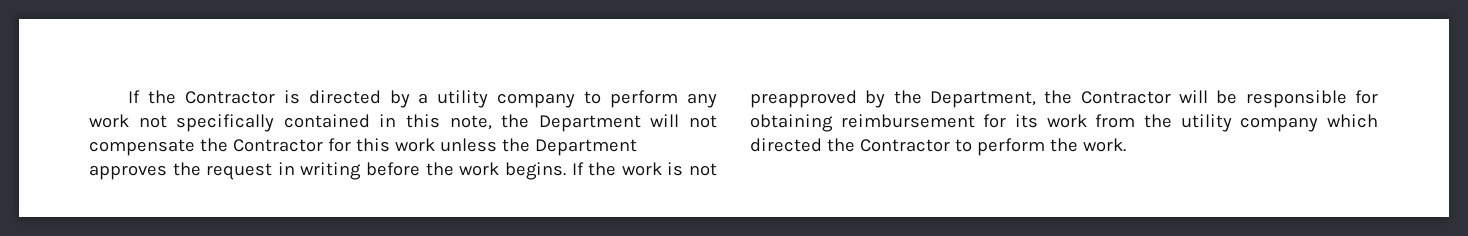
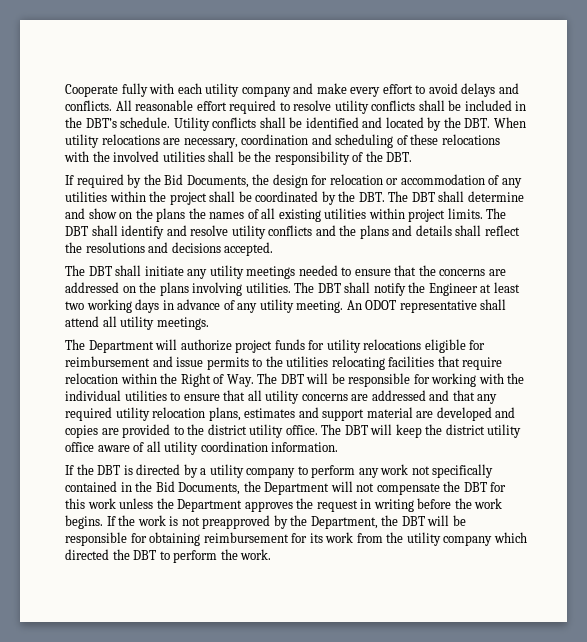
- If the Contractor is directed by a utility company to perform any work not specifically contained in this note, the Department will not compensate the Contractor for this work unless the Department approves the request in writing before the work begins.
+ Cooperate fully with each utility company and make every effort to avoid delays and conflicts. All reasonable effort required to resolve utility conflicts shall be included in the DBT’s schedule. Utility conflicts shall be identified and located by the DBT. When utility relocations are necessary, coordination and scheduling of these relocations with the involved utilities shall be the responsibility of the DBT.
+ If required by the Bid Documents, the design for relocation or accommodation of any utilities within the project shall be coordinated by the DBT. The DBT shall determine and show on the plans the names of all existing utilities within project limits. The DBT shall identify and resolve utility conflicts and the plans and details shall reflect the resolutions and decisions accepted.
+ The DBT shall initiate any utility meetings needed to ensure that the concerns are addressed on the plans involving utilities. The DBT shall notify the Engineer at least two working days in advance of any utility meeting. An ODOT representative shall attend all utility meetings.
+ The Department will authorize project funds for utility relocations eligible for reimbursement and issue permits to the utilities relocating facilities that require relocation within the Right of Way. The DBT will be responsible for working with the individual utilities to ensure that all utility concerns are addressed and that any required utility relocation plans, estimates and support material are developed and copies are provided to the district utility office. The DBT will keep the district utility office aware of all utility coordination information.
+ If the DBT is directed by a utility company to perform any work not specifically contained in the Bid Documents, the Department will not compensate the DBT for this work unless the Department approves the request in writing before the work begins.
- If the work is not preapproved by the Department, the Contractor will be responsible for obtaining reimbursement for its work from the utility company which directed the Contractor to perform the work.
+ If the work is not preapproved by the Department, the DBT will be responsible for obtaining reimbursement for its work from the utility company which directed the DBT to perform the work.

